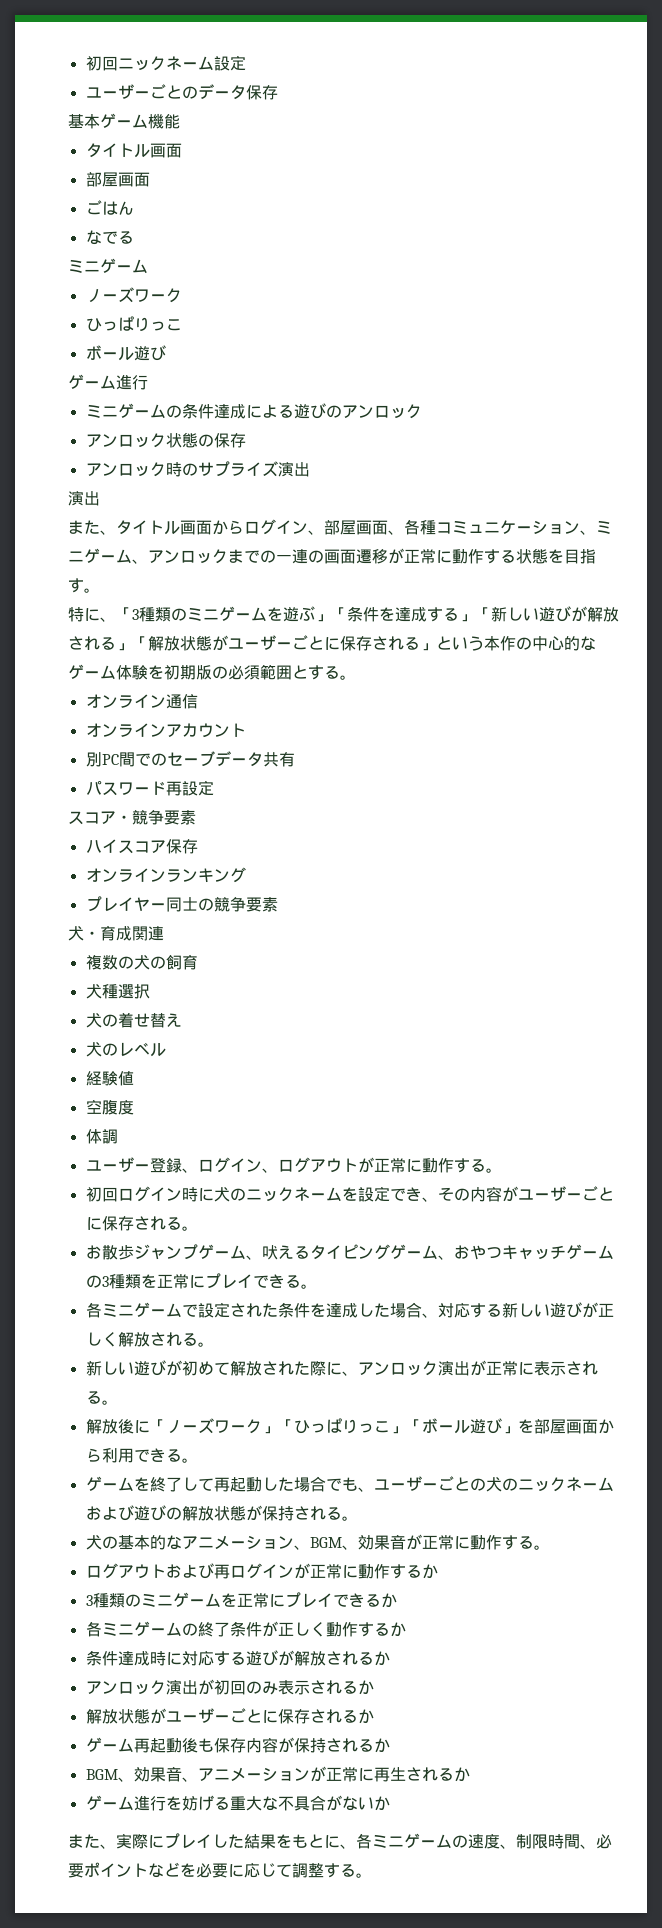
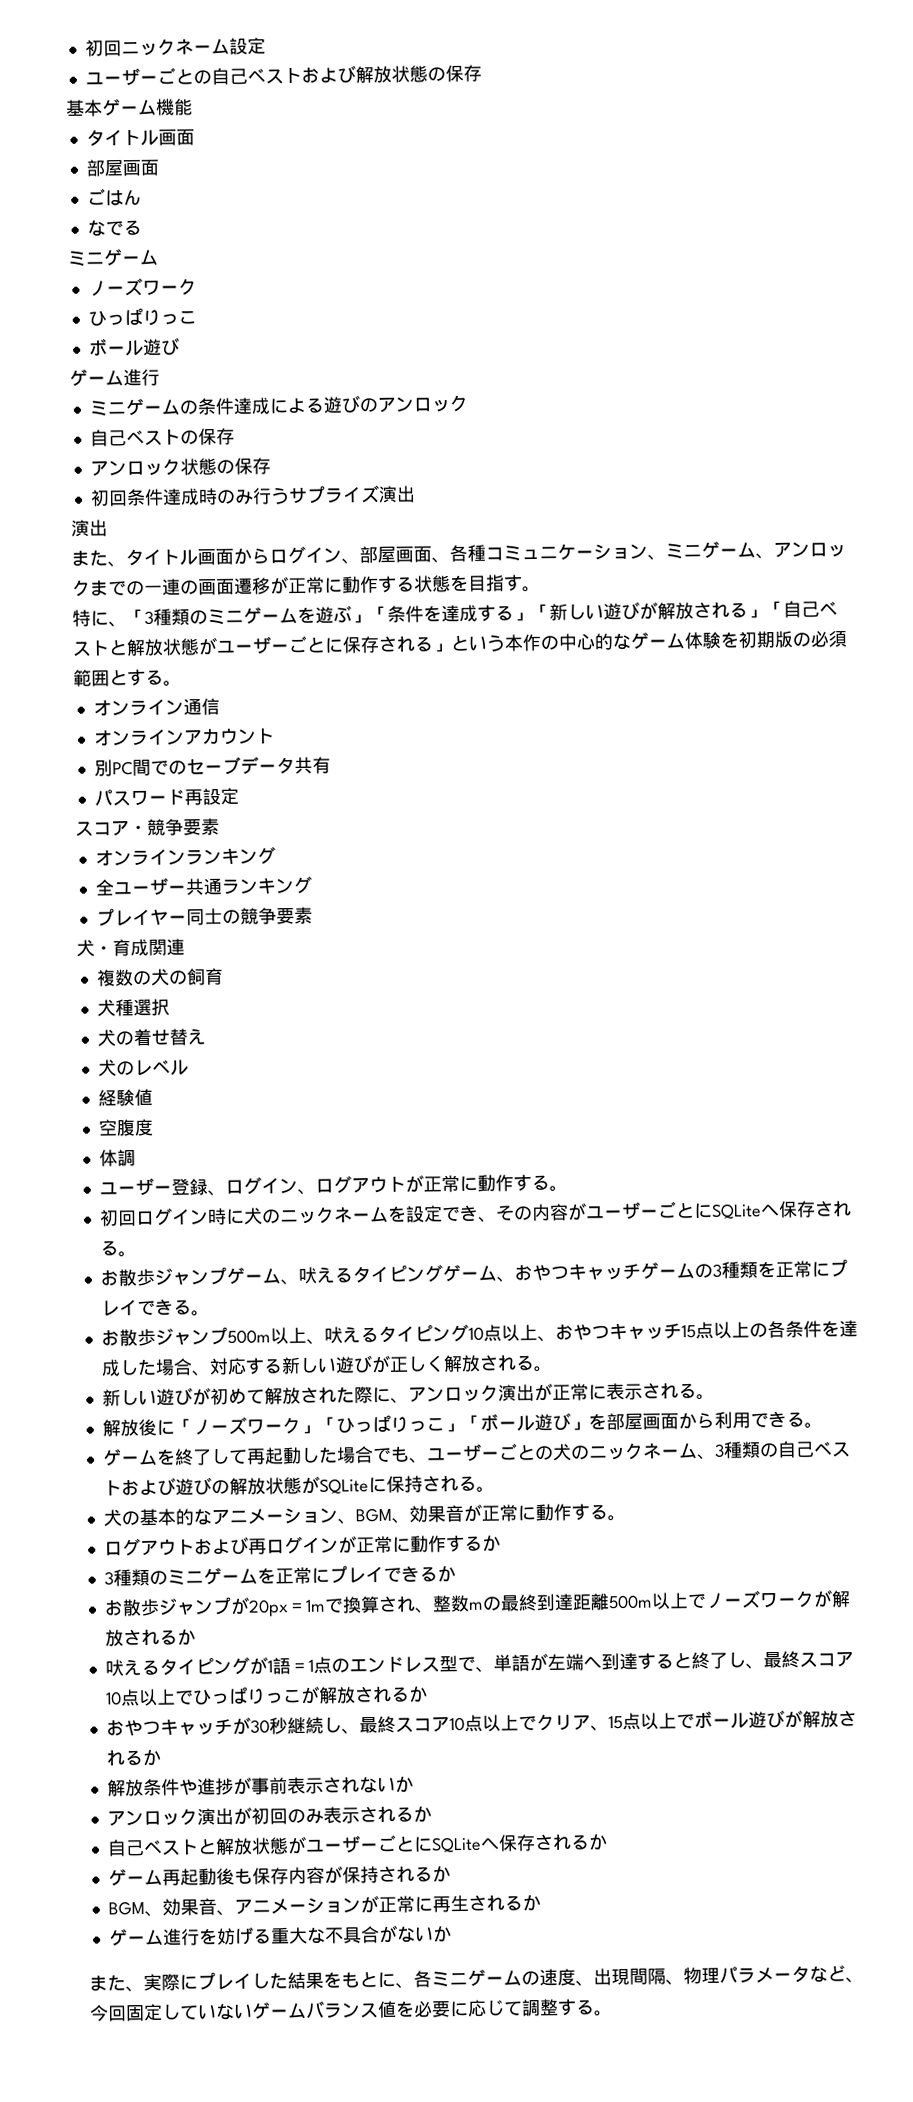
- ユーザーごとのデータ保存
+ ユーザーごとの自己ベストおよび解放状態の保存
+ 自己ベストの保存
- アンロック時のサプライズ演出
+ 初回条件達成時のみ行うサプライズ演出
- 特に、「3種類のミニゲームを遊ぶ」「条件を達成する」「新しい遊びが解放される」「解放状態がユーザーごとに保存される」という本作の中心的なゲーム体験を初期版の必須範囲とする。
+ 特に、「3種類のミニゲームを遊ぶ」「条件を達成する」「新しい遊びが解放される」「自己ベストと解放状態がユーザーごとに保存される」という本作の中心的なゲーム体験を初期版の必須範囲とする。
- ハイスコア保存
+ 全ユーザー共通ランキング
- 初回ログイン時に犬のニックネームを設定でき、その内容がユーザーごとに保存される。
+ 初回ログイン時に犬のニックネームを設定でき、その内容がユーザーごとにSQLiteへ保存される。
- 各ミニゲームで設定された条件を達成した場合、対応する新しい遊びが正しく解放される。
+ お散歩ジャンプ500m以上、吠えるタイピング10点以上、おやつキャッチ15点以上の各条件を達成した場合、対応する新しい遊びが正しく解放される。
- ゲームを終了して再起動した場合でも、ユーザーごとの犬のニックネームおよび遊びの解放状態が保持される。
+ ゲームを終了して再起動した場合でも、ユーザーごとの犬のニックネーム、3種類の自己ベストおよび遊びの解放状態がSQLiteに保持される。
- 各ミニゲームの終了条件が正しく動作するか
- 条件達成時に対応する遊びが解放されるか
+ お散歩ジャンプが20px＝1mで換算され、整数mの最終到達距離500m以上でノーズワークが解放されるか
+ 吠えるタイピングが1語＝1点のエンドレス型で、単語が左端へ到達すると終了し、最終スコア10点以上でひっぱりっこが解放されるか
+ おやつキャッチが30秒継続し、最終スコア10点以上でクリア、15点以上でボール遊びが解放されるか
+ 解放条件や進捗が事前表示されないか
- 解放状態がユーザーごとに保存されるか
+ 自己ベストと解放状態がユーザーごとにSQLiteへ保存されるか
- また、実際にプレイした結果をもとに、各ミニゲームの速度、制限時間、必要ポイントなどを必要に応じて調整する。
+ また、実際にプレイした結果をもとに、各ミニゲームの速度、出現間隔、物理パラメータなど、今回固定していないゲームバランス値を必要に応じて調整する。

